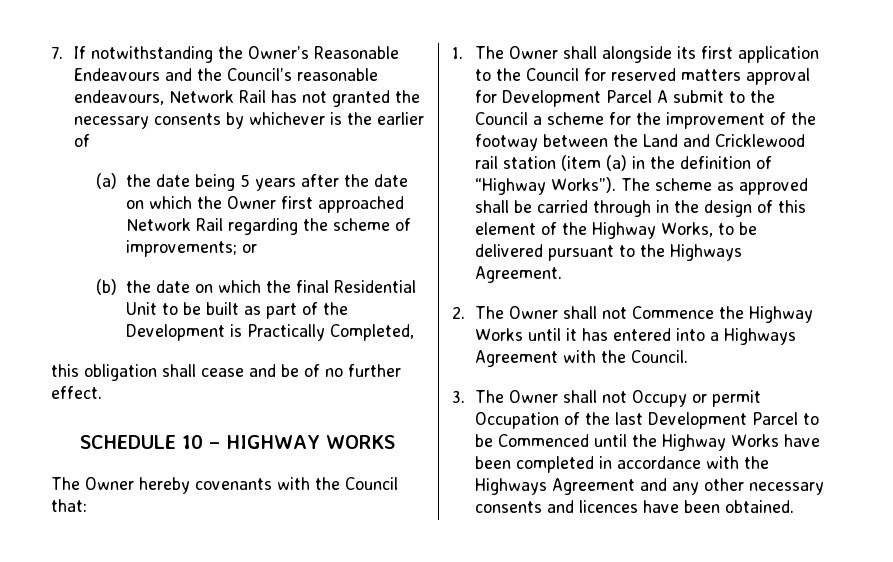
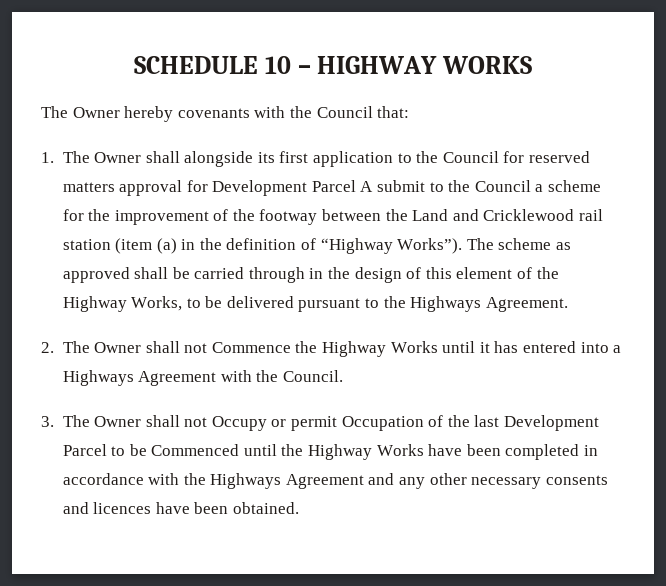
- 7. If notwithstanding the Owner’s Reasonable Endeavours and the Council’s reasonable endeavours, Network Rail has not granted the necessary consents by whichever is the earlier of
- (a) the date being 5 years after the date on which the Owner first approached Network Rail regarding the scheme of improvements; or
- (b) the date on which the final Residential Unit to be built as part of the Development is Practically Completed,
- this obligation shall cease and be of no further effect.

